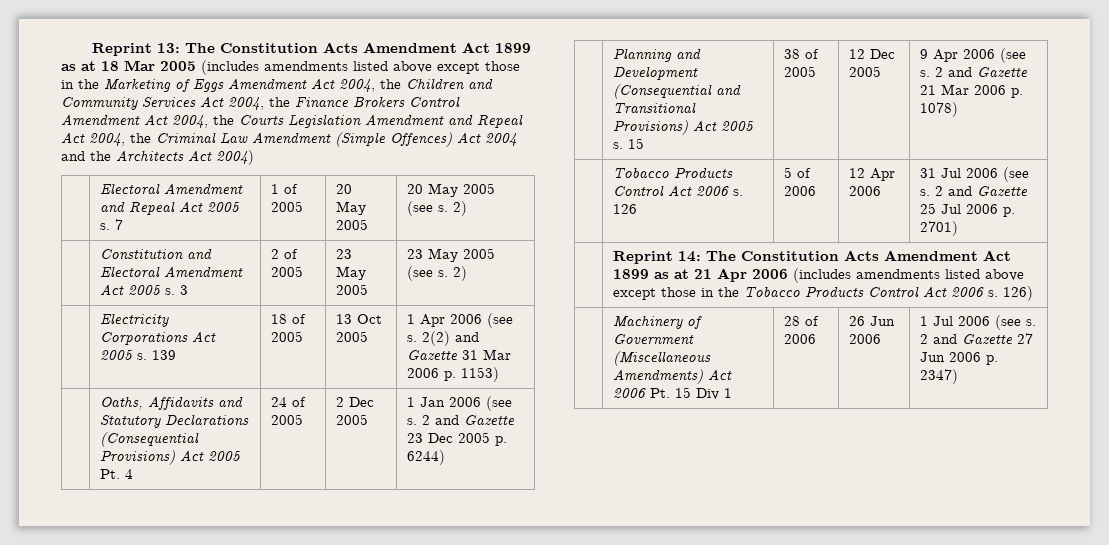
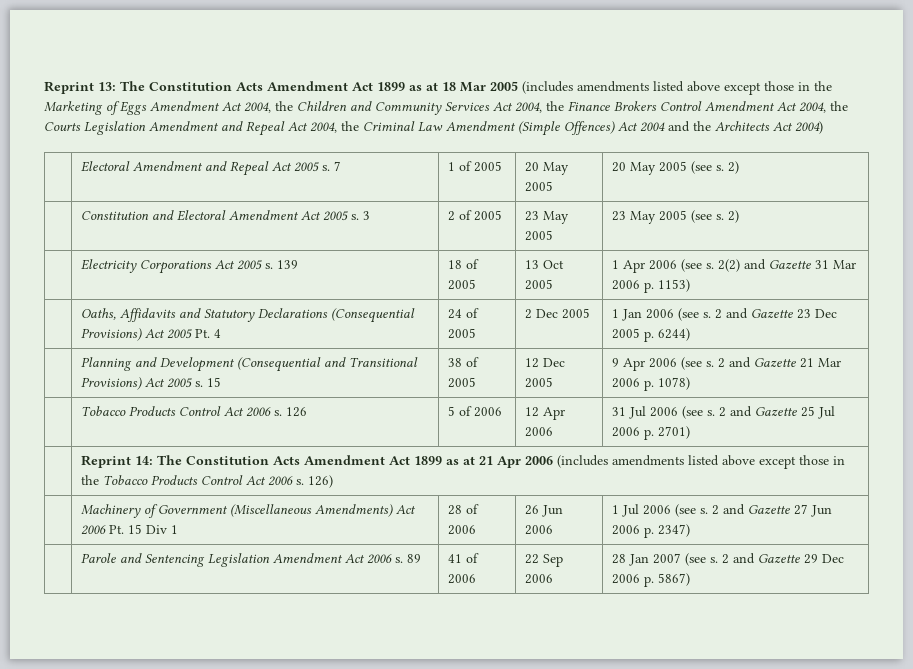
+ | Parole and Sentencing Legislation Amendment Act 2006 s. 89 | 41 of 2006 | 22 Sep 2006 | 28 Jan 2007 (see s. 2 and Gazette 29 Dec 2006 p. 5867)

